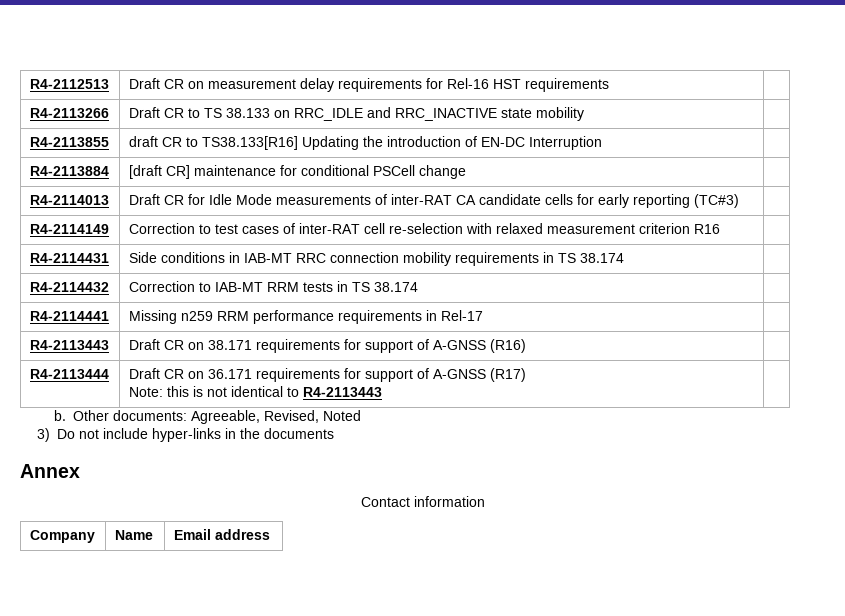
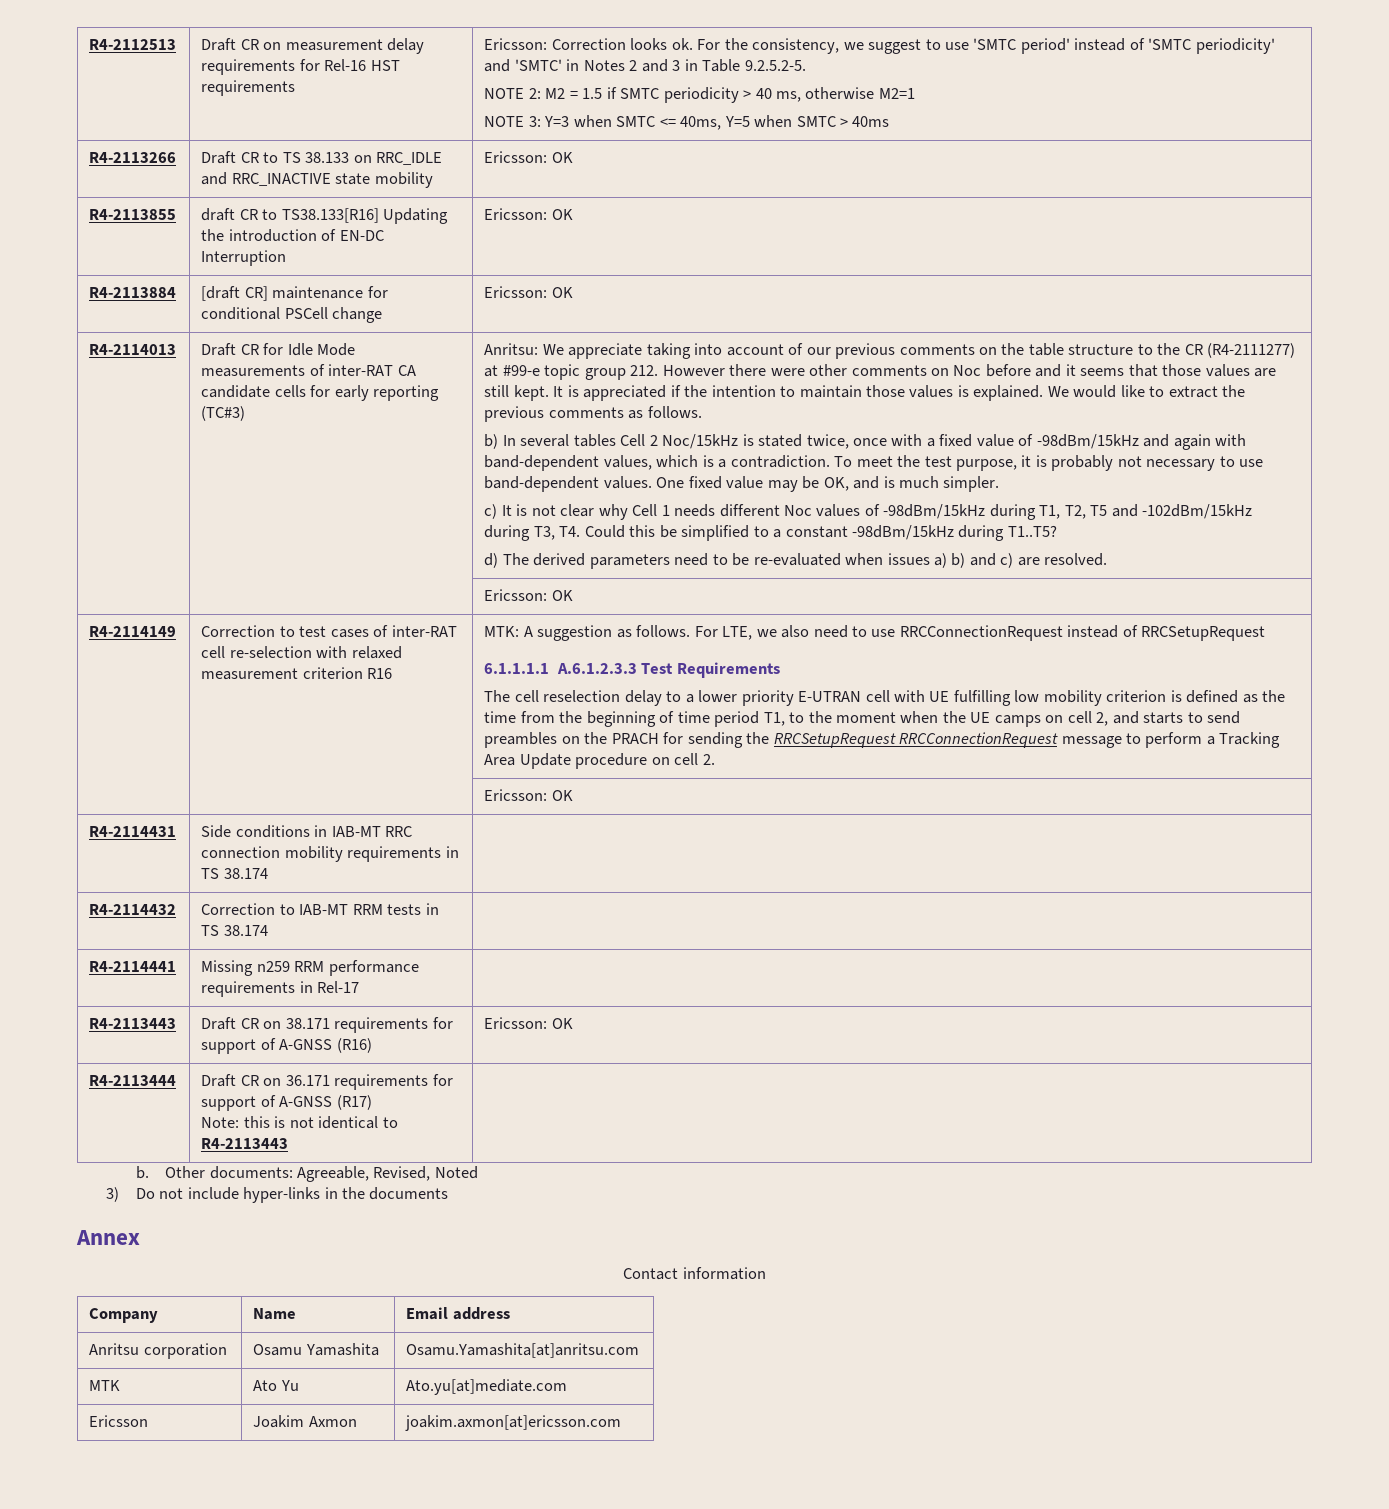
+ Ericsson: Correction looks ok. For the consistency, we suggest to use 'SMTC period' instead of 'SMTC periodicity' and 'SMTC' in Notes 2 and 3 in Table 9.2.5.2-5.
+ NOTE 2: M2 = 1.5 if SMTC periodicity > 40 ms, otherwise M2=1
+ NOTE 3: Y=3 when SMTC <= 40ms, Y=5 when SMTC > 40ms
- R4-2113266 | Draft CR to TS 38.133 on RRC_IDLE and RRC_INACTIVE state mobility |
+ R4-2113266 | Draft CR to TS 38.133 on RRC_IDLE and RRC_INACTIVE state mobility | Ericsson: OK
- R4-2113855 | draft CR to TS38.133[R16] Updating the introduction of EN-DC Interruption |
+ R4-2113855 | draft CR to TS38.133[R16] Updating the introduction of EN-DC Interruption | Ericsson: OK
- R4-2113884 | [draft CR] maintenance for conditional PSCell change |
+ R4-2113884 | [draft CR] maintenance for conditional PSCell change | Ericsson: OK
+ Anritsu: We appreciate taking into account of our previous comments on the table structure to the CR (R4-2111277) at #99-e topic group 212. However there were other comments on Noc before and it seems that those values are still kept. It is appreciated if the intention to maintain those values is explained. We would like to extract the previous comments as follows.
+ b) In several tables Cell 2 Noc/15kHz is stated twice, once with a fixed value of -98dBm/15kHz and again with band-dependent values, which is a contradiction. To meet the test purpose, it is probably not necessary to use band-dependent values. One fixed value may be OK, and is much simpler.
+ c) It is not clear why Cell 1 needs different Noc values of -98dBm/15kHz during T1, T2, T5 and -102dBm/15kHz during T3, T4. Could this be simplified to a constant -98dBm/15kHz during T1..T5?
+ d) The derived parameters need to be re-evaluated when issues a) b) and c) are resolved.
+ | | Ericsson: OK
+ MTK: A suggestion as follows. For LTE, we also need to use RRCConnectionRequest instead of RRCSetupRequest
+ 6.1.1.1.1 A.6.1.2.3.3 Test Requirements
+ The cell reselection delay to a lower priority E-UTRAN cell with UE fulfilling low mobility criterion is defined as the time from the beginning of time period T1, to the moment when the UE camps on cell 2, and starts to send preambles on the PRACH for sending the RRCSetupRequest RRCConnectionRequest message to perform a Tracking Area Update procedure on cell 2.
+ | | Ericsson: OK
- R4-2113443 | Draft CR on 38.171 requirements for support of A-GNSS (R16) |
+ R4-2113443 | Draft CR on 38.171 requirements for support of A-GNSS (R16) | Ericsson: OK
+ Anritsu corporation | Osamu Yamashita | Osamu.Yamashita[at]anritsu.com
+ MTK | Ato Yu | Ato.yu[at]mediate.com
+ Ericsson | Joakim Axmon | joakim.axmon[at]ericsson.com

